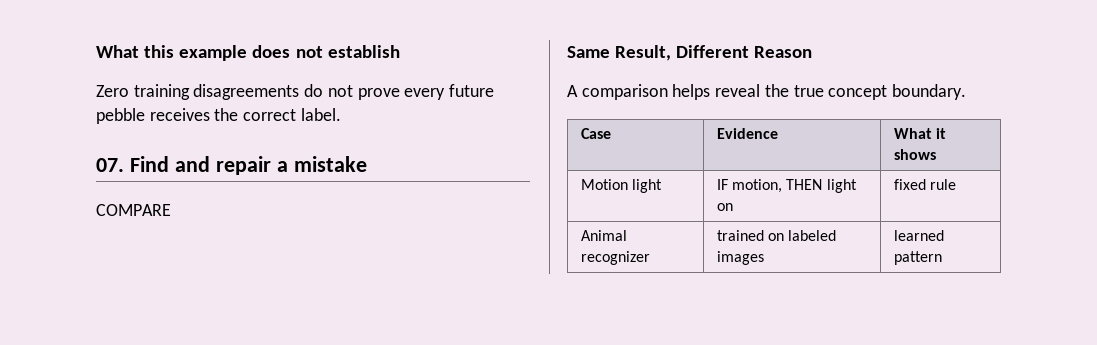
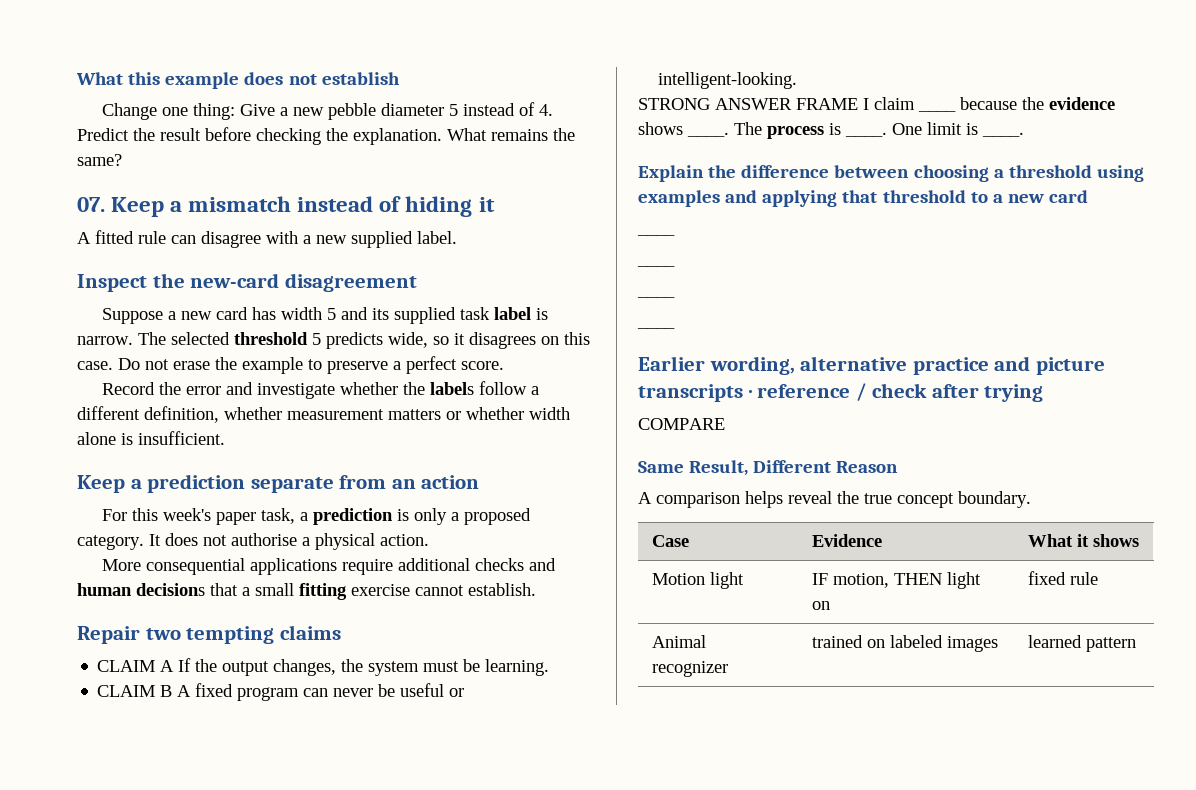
- Zero training disagreements do not prove every future pebble receives the correct label.
- 07. Find and repair a mistake
+ Change one thing: Give a new pebble diameter 5 instead of 4. Predict the result before checking the explanation. What remains the same?
+ 07. Keep a mismatch instead of hiding it
+ A fitted rule can disagree with a new supplied label.
+ Inspect the new-card disagreement
+ Suppose a new card has width 5 and its supplied task label is narrow. The selected threshold 5 predicts wide, so it disagrees on this case. Do not erase the example to preserve a perfect score.
+ Record the error and investigate whether the labels follow a different definition, whether measurement matters or whether width alone is insufficient.
+ Keep a prediction separate from an action
+ For this week's paper task, a prediction is only a proposed category. It does not authorise a physical action.
+ More consequential applications require additional checks and human decisions that a small fitting exercise cannot establish.
+ Repair two tempting claims
+ CLAIM A If the output changes, the system must be learning.
+ CLAIM B A fixed program can never be useful or intelligent-looking.
+ STRONG ANSWER FRAME I claim ____ because the evidence shows ____. The process is ____. One limit is ____.
+ Explain the difference between choosing a threshold using examples and applying that threshold to a new card
+ ____
+ ____
+ ____
+ ____
+ Earlier wording, alternative practice and picture transcripts · reference / check after trying

